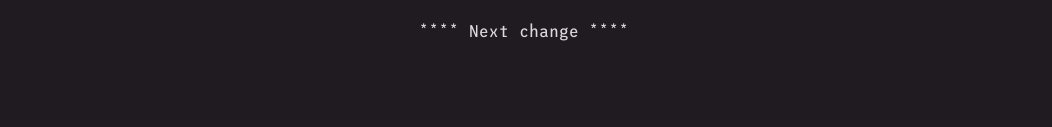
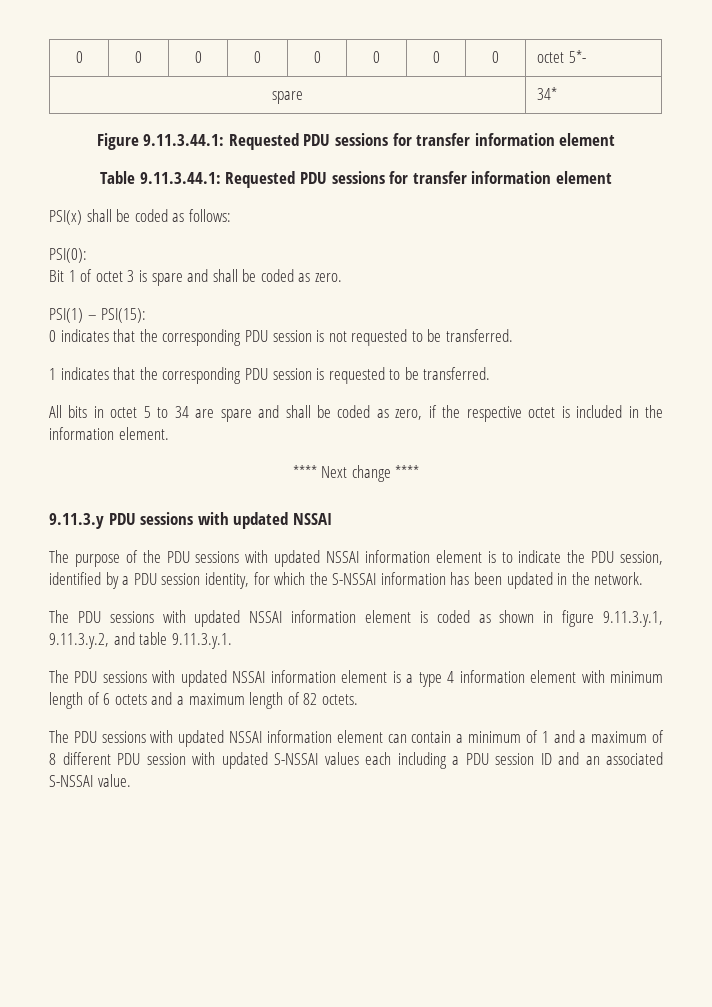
+ 0 | 0 | 0 | 0 | 0 | 0 | 0 | 0 | octet 5*-
+ spare | 34*
+ Figure 9.11.3.44.1: Requested PDU sessions for transfer information element
+ Table 9.11.3.44.1: Requested PDU sessions for transfer information element
+ PSI(x) shall be coded as follows:
+ PSI(0):
+ Bit 1 of octet 3 is spare and shall be coded as zero.
+ PSI(1) – PSI(15):
+ 0 indicates that the corresponding PDU session is not requested to be transferred.
+ 1 indicates that the corresponding PDU session is requested to be transferred.
+ All bits in octet 5 to 34 are spare and shall be coded as zero, if the respective octet is included in the information element.
  **** Next change ****
+ 9.11.3.y PDU sessions with updated NSSAI
+ The purpose of the PDU sessions with updated NSSAI information element is to indicate the PDU session, identified by a PDU session identity, for which the S-NSSAI information has been updated in the network.
+ The PDU sessions with updated NSSAI information element is coded as shown in figure 9.11.3.y.1, 9.11.3.y.2, and table 9.11.3.y.1.
+ The PDU sessions with updated NSSAI information element is a type 4 information element with minimum length of 6 octets and a maximum length of 82 octets.
+ The PDU sessions with updated NSSAI information element can contain a minimum of 1 and a maximum of 8 different PDU session with updated S-NSSAI values each including a PDU session ID and an associated S-NSSAI value.

